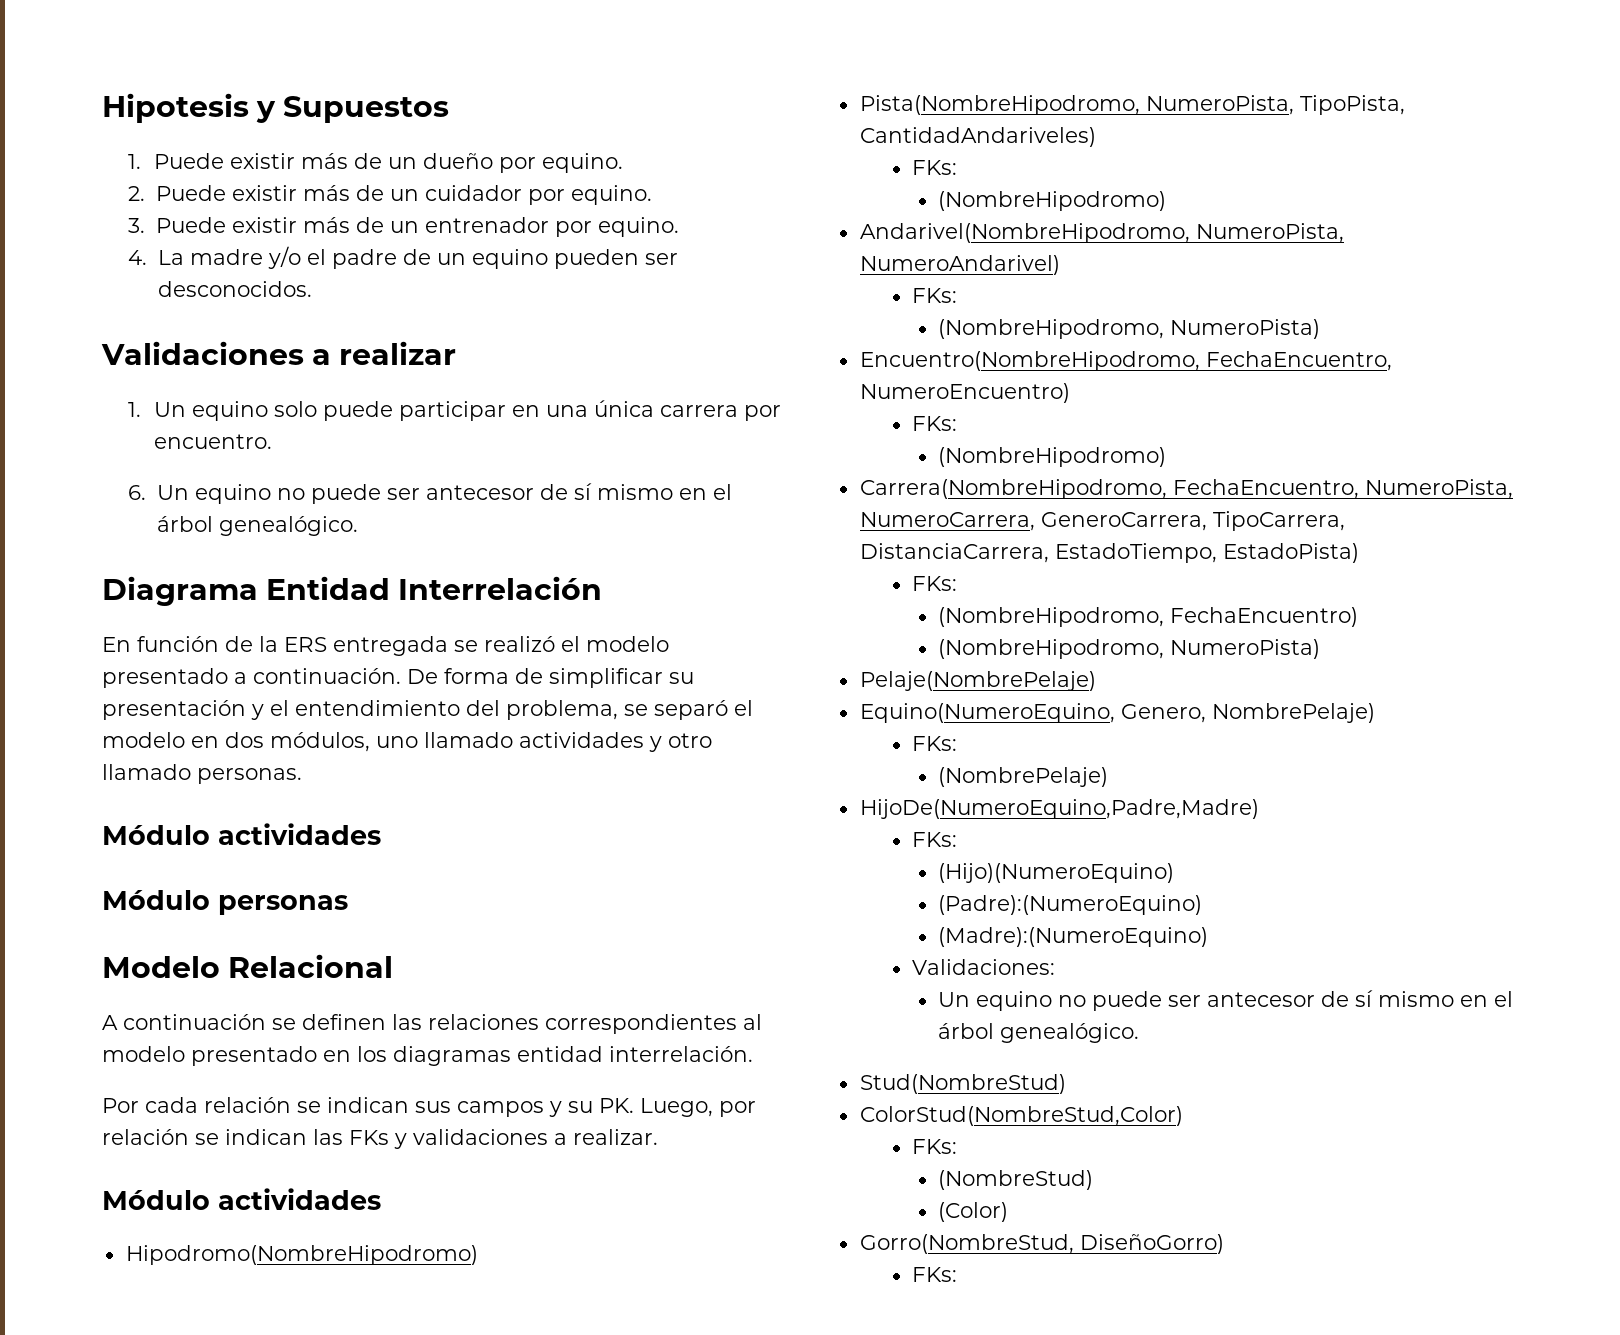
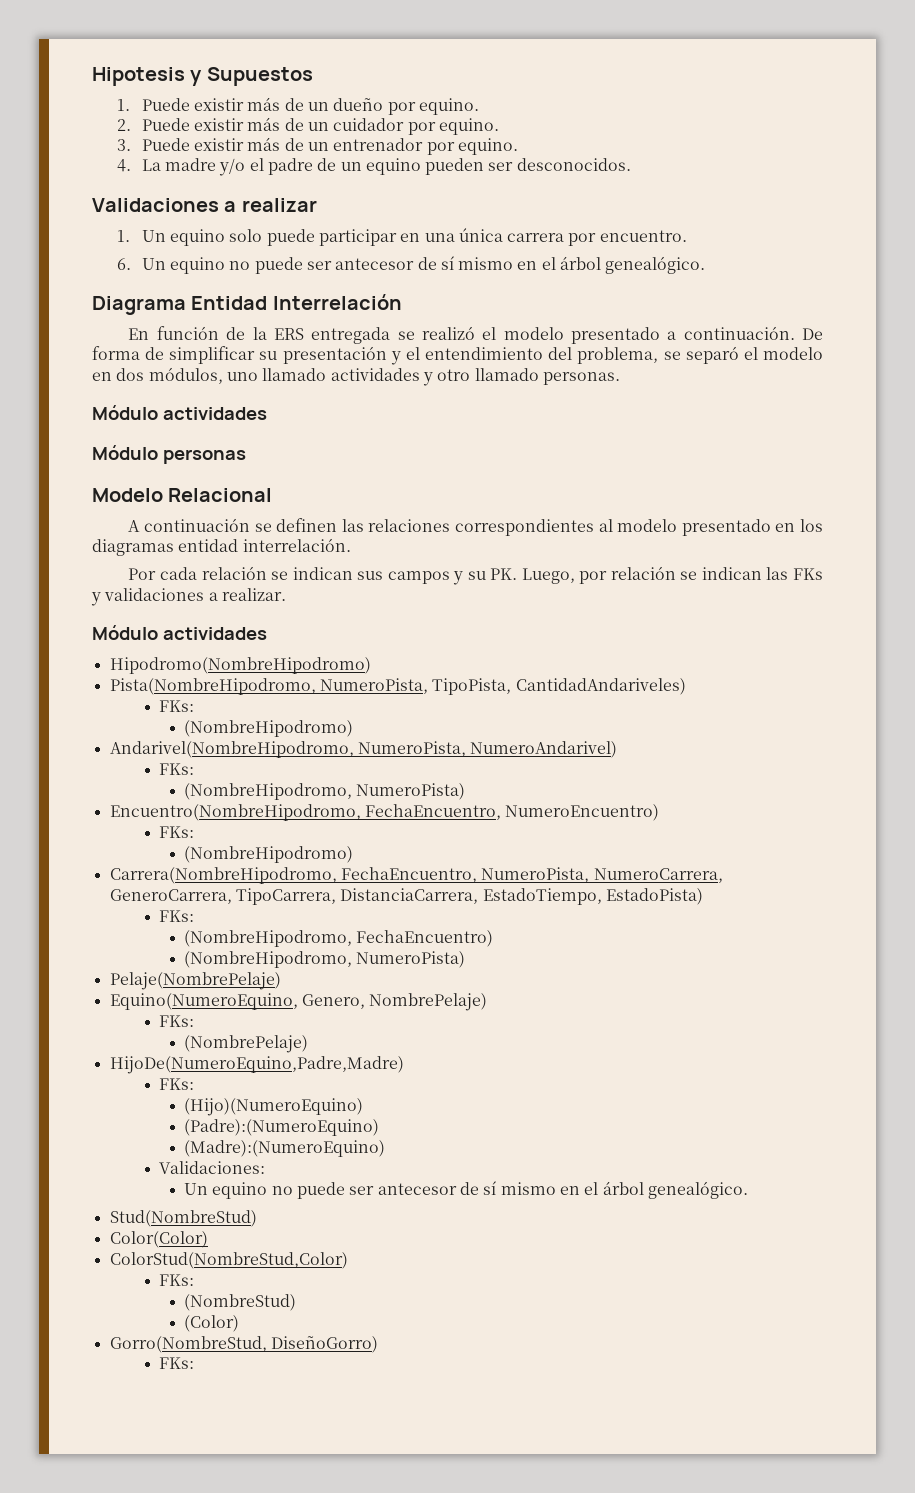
+ Color(Color)

